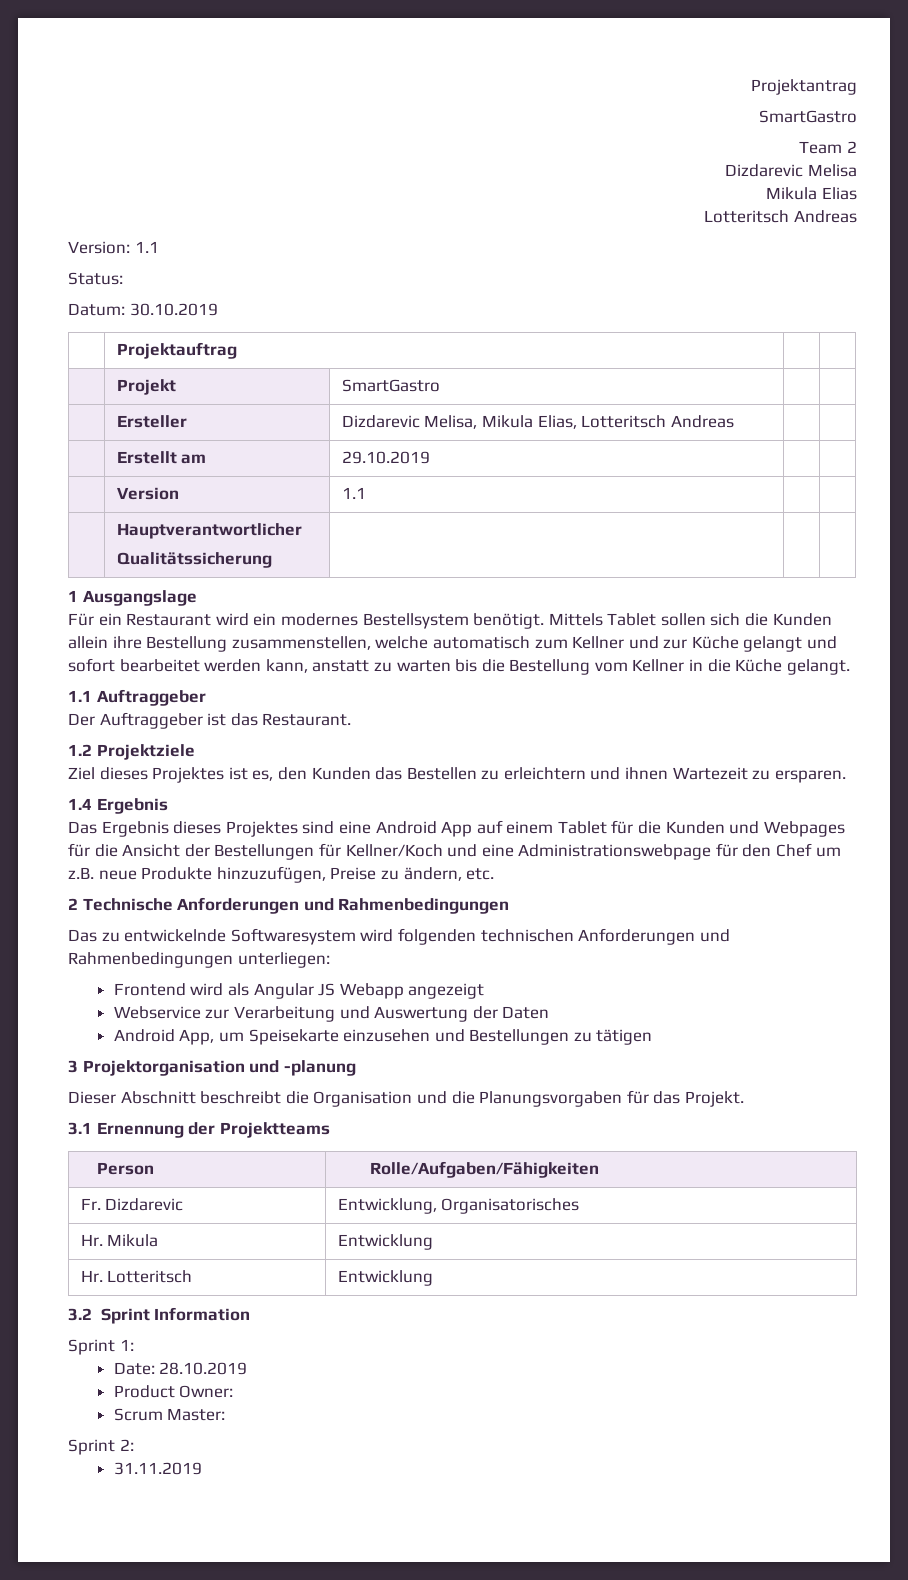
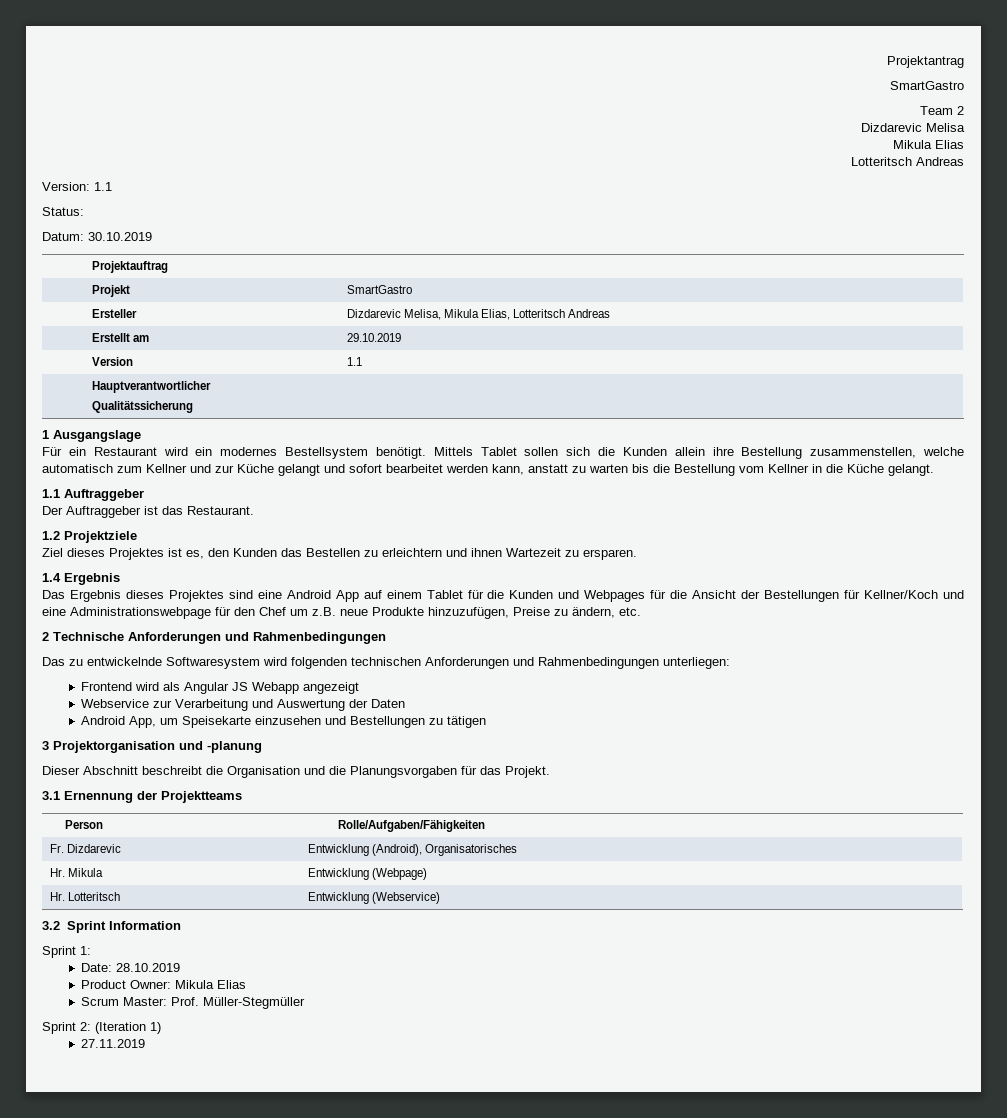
- Fr. Dizdarevic | Entwicklung, Organisatorisches
+ Fr. Dizdarevic | Entwicklung (Android), Organisatorisches
- Hr. Mikula | Entwicklung
+ Hr. Mikula | Entwicklung (Webpage)
- Hr. Lotteritsch | Entwicklung
+ Hr. Lotteritsch | Entwicklung (Webservice)
- Product Owner:
+ Product Owner: Mikula Elias
- Scrum Master:
+ Scrum Master: Prof. Müller-Stegmüller
- Sprint 2:
- 31.11.2019
+ Sprint 2: (Iteration 1)
+ 27.11.2019

